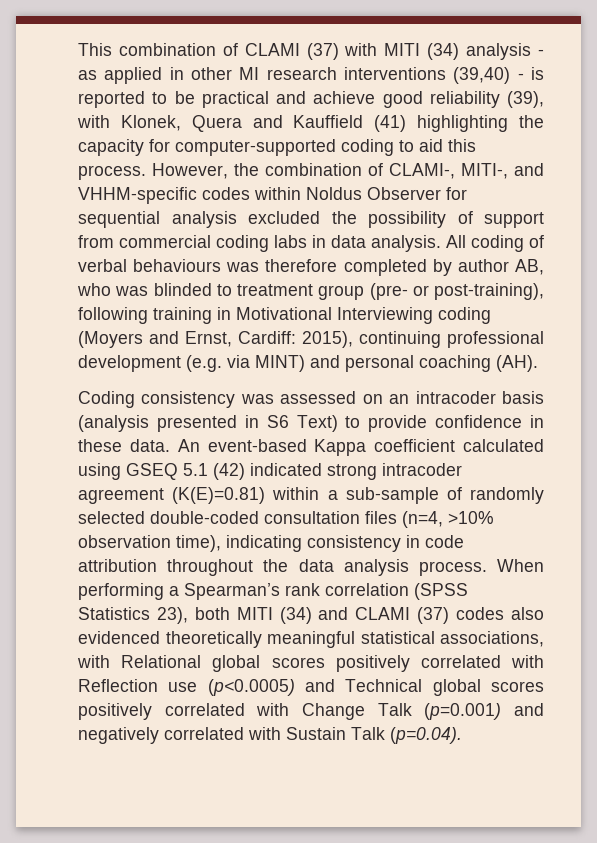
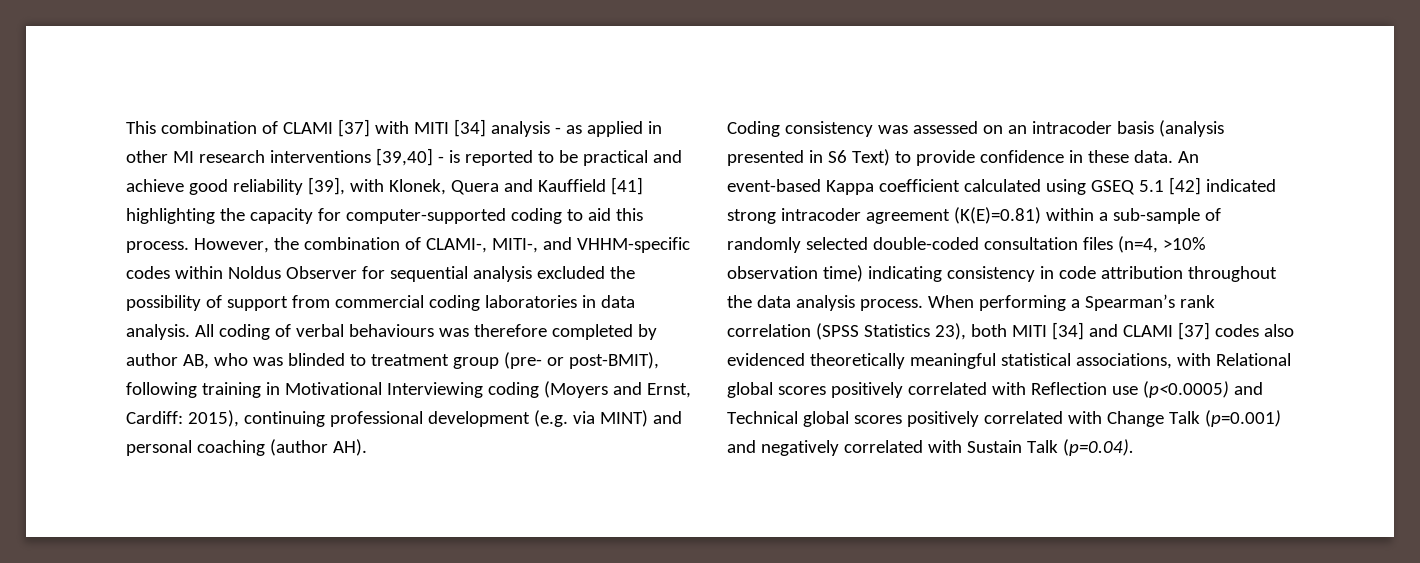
- This combination of CLAMI (37) with MITI (34) analysis - as applied in other MI research interventions (39,40) - is reported to be practical and achieve good reliability (39), with Klonek, Quera and Kauffield (41) highlighting the capacity for computer-supported coding to aid this process.
+ This combination of CLAMI [37] with MITI [34] analysis - as applied in other MI research interventions [39,40] - is reported to be practical and achieve good reliability [39], with Klonek, Quera and Kauffield [41] highlighting the capacity for computer-supported coding to aid this process.
- However, the combination of CLAMI-, MITI-, and VHHM-specific codes within Noldus Observer for sequential analysis excluded the possibility of support from commercial coding labs in data analysis.
+ However, the combination of CLAMI-, MITI-, and VHHM-specific codes within Noldus Observer for sequential analysis excluded the possibility of support from commercial coding laboratories in data analysis.
- All coding of verbal behaviours was therefore completed by author AB, who was blinded to treatment group (pre- or post-training), following training in Motivational Interviewing coding (Moyers and Ernst, Cardiff: 2015), continuing professional development (e.g. via MINT) and personal coaching (AH).
+ All coding of verbal behaviours was therefore completed by author AB, who was blinded to treatment group (pre- or post-BMIT), following training in Motivational Interviewing coding (Moyers and Ernst, Cardiff: 2015), continuing professional development (e.g. via MINT) and personal coaching (author AH).
- An event-based Kappa coefficient calculated using GSEQ 5.1 (42) indicated strong intracoder agreement (K(E)=0.81) within a sub-sample of randomly selected double-coded consultation files (n=4, >10% observation time), indicating consistency in code attribution throughout the data analysis process.
+ An event-based Kappa coefficient calculated using GSEQ 5.1 [42] indicated strong intracoder agreement (K(E)=0.81) within a sub-sample of randomly selected double-coded consultation files (n=4, >10% observation time) indicating consistency in code attribution throughout the data analysis process.
- When performing a Spearman’s rank correlation (SPSS Statistics 23), both MITI (34) and CLAMI (37) codes also evidenced theoretically meaningful statistical associations, with Relational global scores positively correlated with Reflection use (p<0.0005) and Technical global scores positively correlated with Change Talk (p=0.001) and negatively correlated with Sustain Talk (p=0.04).
+ When performing a Spearman’s rank correlation (SPSS Statistics 23), both MITI [34] and CLAMI [37] codes also evidenced theoretically meaningful statistical associations, with Relational global scores positively correlated with Reflection use (p<0.0005) and Technical global scores positively correlated with Change Talk (p=0.001) and negatively correlated with Sustain Talk (p=0.04).

